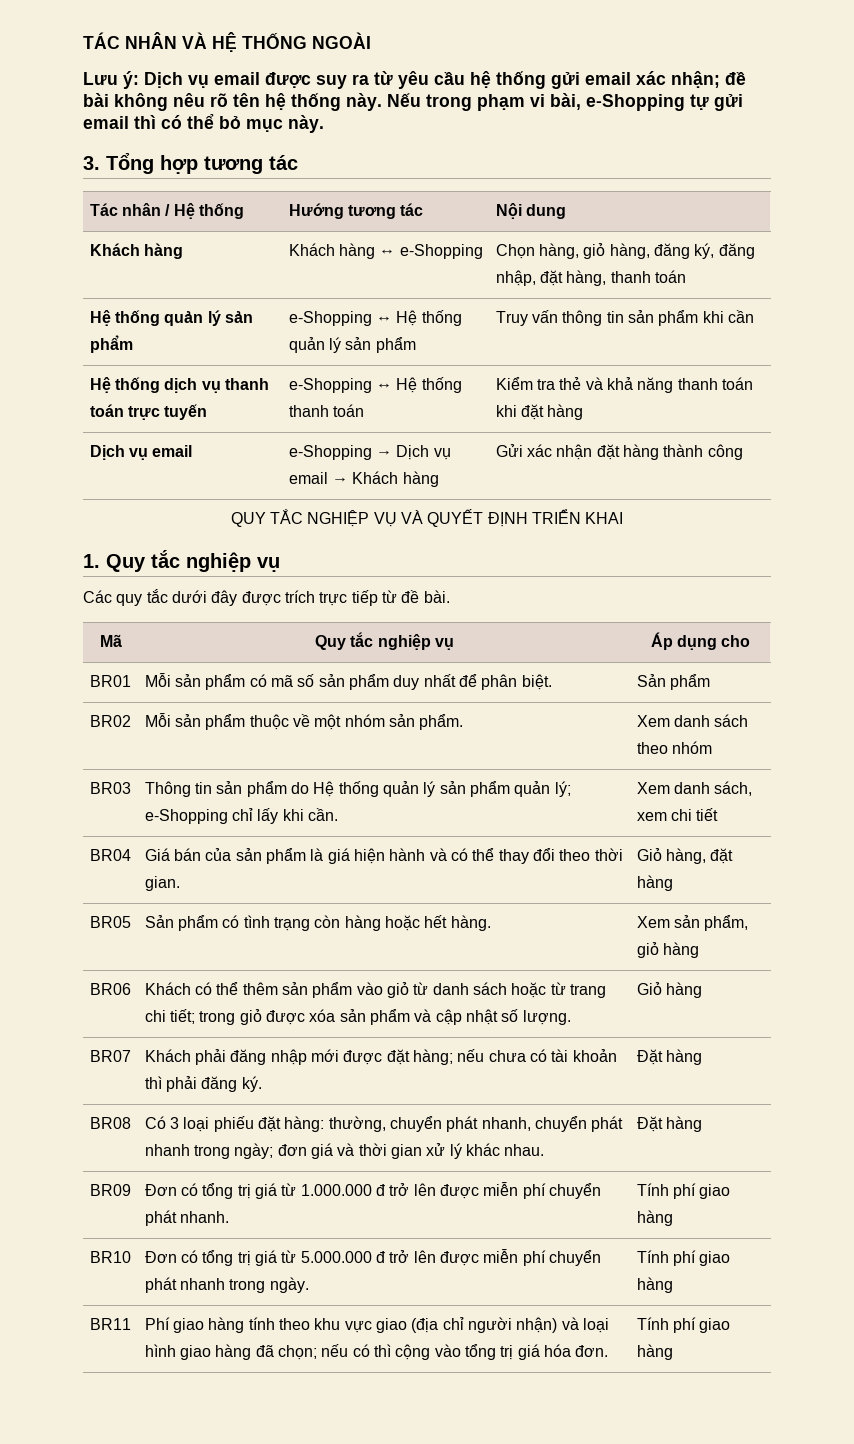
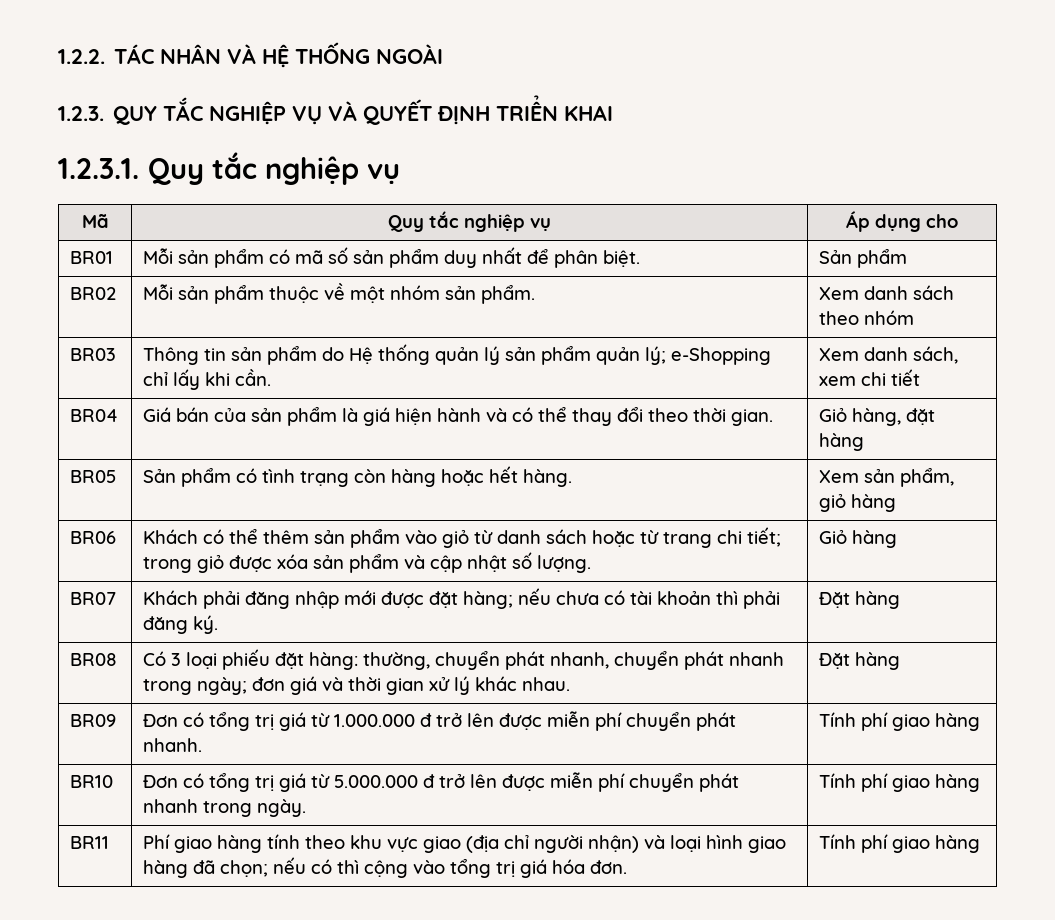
- TÁC NHÂN VÀ HỆ THỐNG NGOÀI
+ 1.2.2. TÁC NHÂN VÀ HỆ THỐNG NGOÀI
- Lưu ý: Dịch vụ email được suy ra từ yêu cầu hệ thống gửi email xác nhận; đề bài không nêu rõ tên hệ thống này. Nếu trong phạm vi bài, e-Shopping tự gửi email thì có thể bỏ mục này.
- 3. Tổng hợp tương tác
- Tác nhân / Hệ thống | Hướng tương tác | Nội dung
- Khách hàng | Khách hàng ↔ e-Shopping | Chọn hàng, giỏ hàng, đăng ký, đăng nhập, đặt hàng, thanh toán
- Hệ thống quản lý sản phẩm | e-Shopping ↔ Hệ thống quản lý sản phẩm | Truy vấn thông tin sản phẩm khi cần
- Hệ thống dịch vụ thanh toán trực tuyến | e-Shopping ↔ Hệ thống thanh toán | Kiểm tra thẻ và khả năng thanh toán khi đặt hàng
- Dịch vụ email | e-Shopping → Dịch vụ email → Khách hàng | Gửi xác nhận đặt hàng thành công
- QUY TẮC NGHIỆP VỤ VÀ QUYẾT ĐỊNH TRIỂN KHAI
+ 1.2.3. QUY TẮC NGHIỆP VỤ VÀ QUYẾT ĐỊNH TRIỂN KHAI
- 1. Quy tắc nghiệp vụ
- Các quy tắc dưới đây được trích trực tiếp từ đề bài.
+ 1.2.3.1. Quy tắc nghiệp vụ

